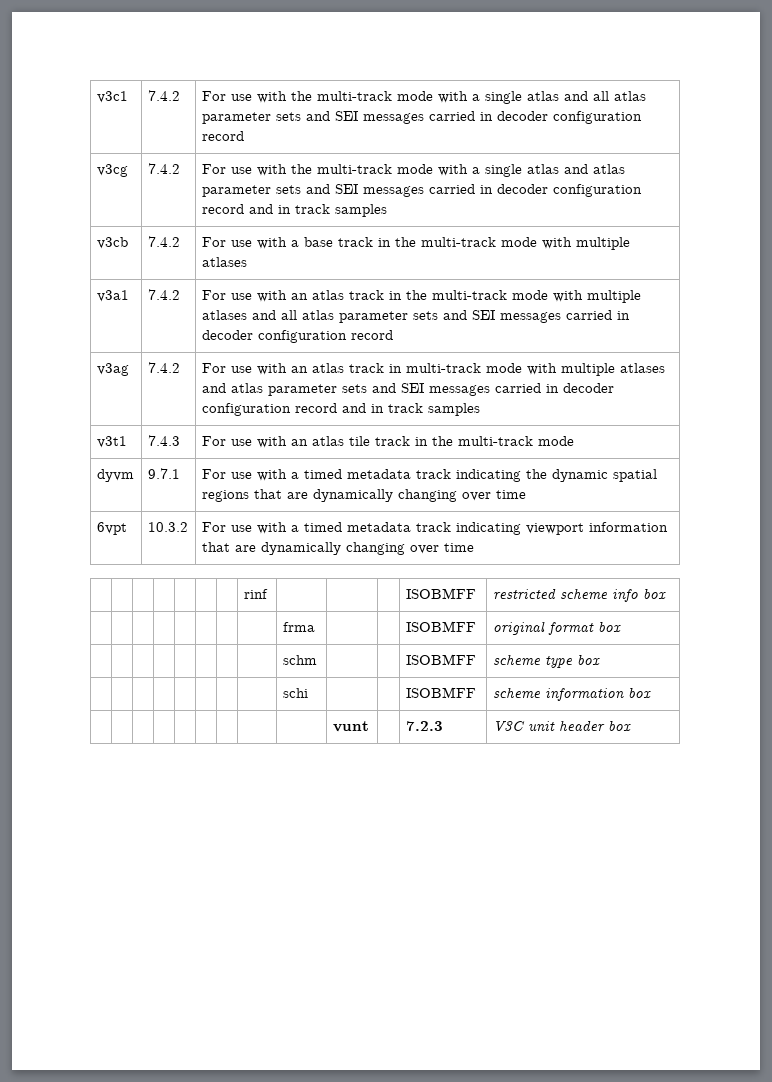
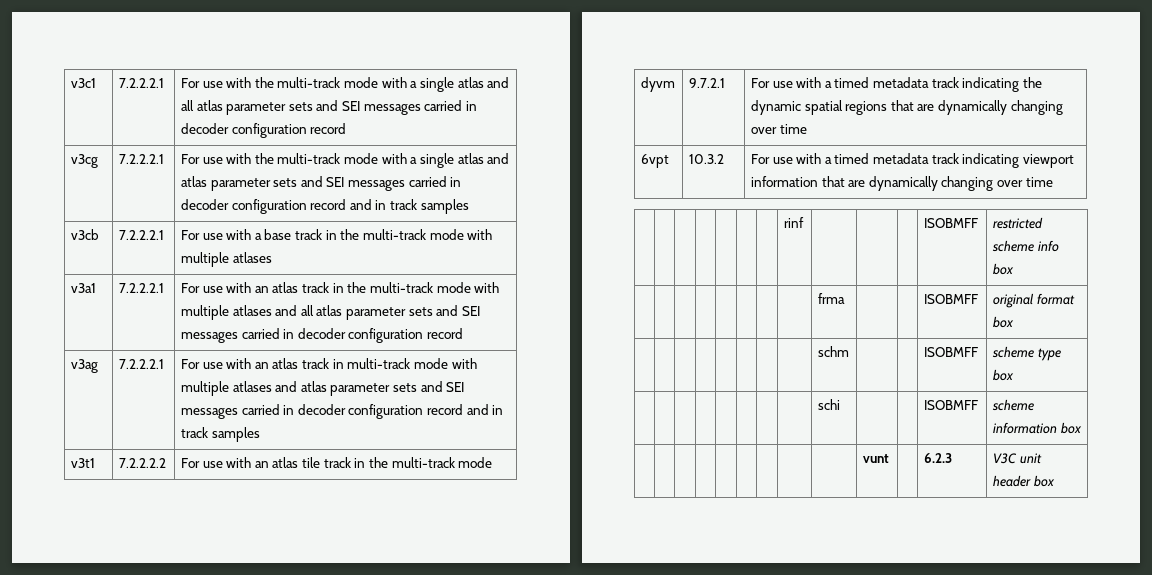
- v3c1 | 7.4.2 | For use with the multi-track mode with a single atlas and all atlas parameter sets and SEI messages carried in decoder configuration record
+ v3c1 | 7.2.2.2.1 | For use with the multi-track mode with a single atlas and all atlas parameter sets and SEI messages carried in decoder configuration record
- v3cg | 7.4.2 | For use with the multi-track mode with a single atlas and atlas parameter sets and SEI messages carried in decoder configuration record and in track samples
+ v3cg | 7.2.2.2.1 | For use with the multi-track mode with a single atlas and atlas parameter sets and SEI messages carried in decoder configuration record and in track samples
- v3cb | 7.4.2 | For use with a base track in the multi-track mode with multiple atlases
+ v3cb | 7.2.2.2.1 | For use with a base track in the multi-track mode with multiple atlases
- v3a1 | 7.4.2 | For use with an atlas track in the multi-track mode with multiple atlases and all atlas parameter sets and SEI messages carried in decoder configuration record
+ v3a1 | 7.2.2.2.1 | For use with an atlas track in the multi-track mode with multiple atlases and all atlas parameter sets and SEI messages carried in decoder configuration record
- v3ag | 7.4.2 | For use with an atlas track in multi-track mode with multiple atlases and atlas parameter sets and SEI messages carried in decoder configuration record and in track samples
+ v3ag | 7.2.2.2.1 | For use with an atlas track in multi-track mode with multiple atlases and atlas parameter sets and SEI messages carried in decoder configuration record and in track samples
- v3t1 | 7.4.3 | For use with an atlas tile track in the multi-track mode
+ v3t1 | 7.2.2.2.2 | For use with an atlas tile track in the multi-track mode
- dyvm | 9.7.1 | For use with a timed metadata track indicating the dynamic spatial regions that are dynamically changing over time
+ dyvm | 9.7.2.1 | For use with a timed metadata track indicating the dynamic spatial regions that are dynamically changing over time
- | | | | | | | | | vunt | | 7.2.3 | V3C unit header box
+ | | | | | | | | | vunt | | 6.2.3 | V3C unit header box

